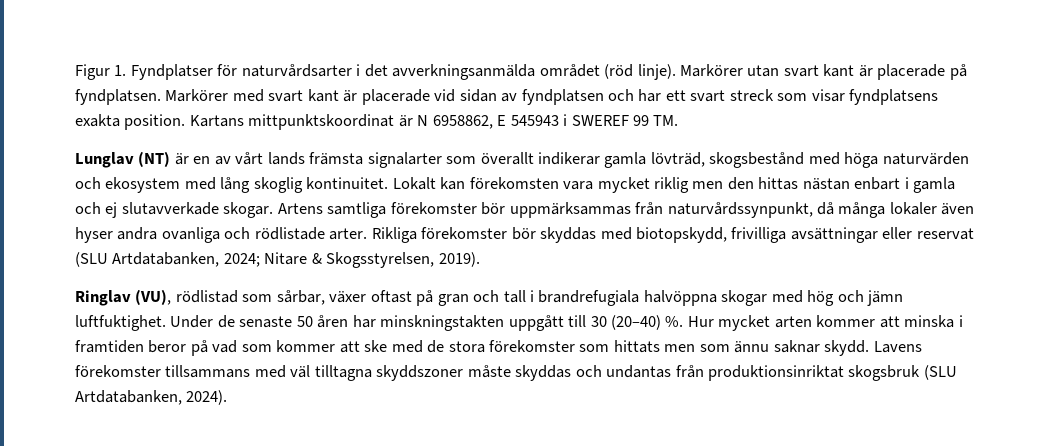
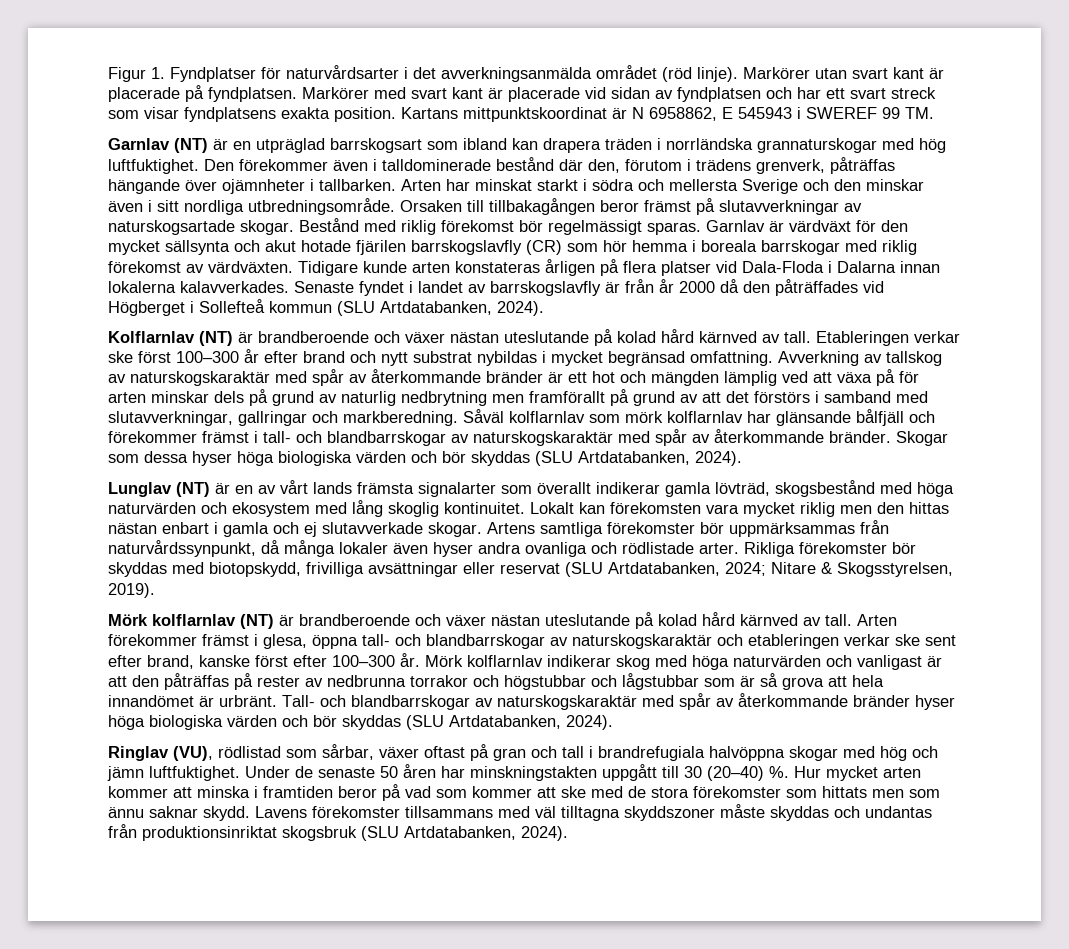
+ Garnlav (NT) är en utpräglad barrskogsart som ibland kan drapera träden i norrländska grannaturskogar med hög luftfuktighet. Den förekommer även i talldominerade bestånd där den, förutom i trädens grenverk, påträffas hängande över ojämnheter i tallbarken. Arten har minskat starkt i södra och mellersta Sverige och den minskar även i sitt nordliga utbredningsområde. Orsaken till tillbakagången beror främst på slutavverkningar av naturskogsartade skogar. Bestånd med riklig förekomst bör regelmässigt sparas. Garnlav är värdväxt för den mycket sällsynta och akut hotade fjärilen barrskogslavfly (CR) som hör hemma i boreala barrskogar med riklig förekomst av värdväxten. Tidigare kunde arten konstateras årligen på flera platser vid Dala-Floda i Dalarna innan lokalerna kalavverkades. Senaste fyndet i landet av barrskogslavfly är från år 2000 då den påträffades vid Högberget i Sollefteå kommun (SLU Artdatabanken, 2024).
+ Kolflarnlav (NT) är brandberoende och växer nästan uteslutande på kolad hård kärnved av tall. Etableringen verkar ske först 100–300 år efter brand och nytt substrat nybildas i mycket begränsad omfattning. Avverkning av tallskog av naturskogskaraktär med spår av återkommande bränder är ett hot och mängden lämplig ved att växa på för arten minskar dels på grund av naturlig nedbrytning men framförallt på grund av att det förstörs i samband med slutavverkningar, gallringar och markberedning. Såväl kolflarnlav som mörk kolflarnlav har glänsande bålfjäll och förekommer främst i tall- och blandbarrskogar av naturskogskaraktär med spår av återkommande bränder. Skogar som dessa hyser höga biologiska värden och bör skyddas (SLU Artdatabanken, 2024).
+ Mörk kolflarnlav (NT) är brandberoende och växer nästan uteslutande på kolad hård kärnved av tall. Arten förekommer främst i glesa, öppna tall- och blandbarrskogar av naturskogskaraktär och etableringen verkar ske sent efter brand, kanske först efter 100–300 år. Mörk kolflarnlav indikerar skog med höga naturvärden och vanligast är att den påträffas på rester av nedbrunna torrakor och högstubbar och lågstubbar som är så grova att hela innandömet är urbränt. Tall- och blandbarrskogar av naturskogskaraktär med spår av återkommande bränder hyser höga biologiska värden och bör skyddas (SLU Artdatabanken, 2024).

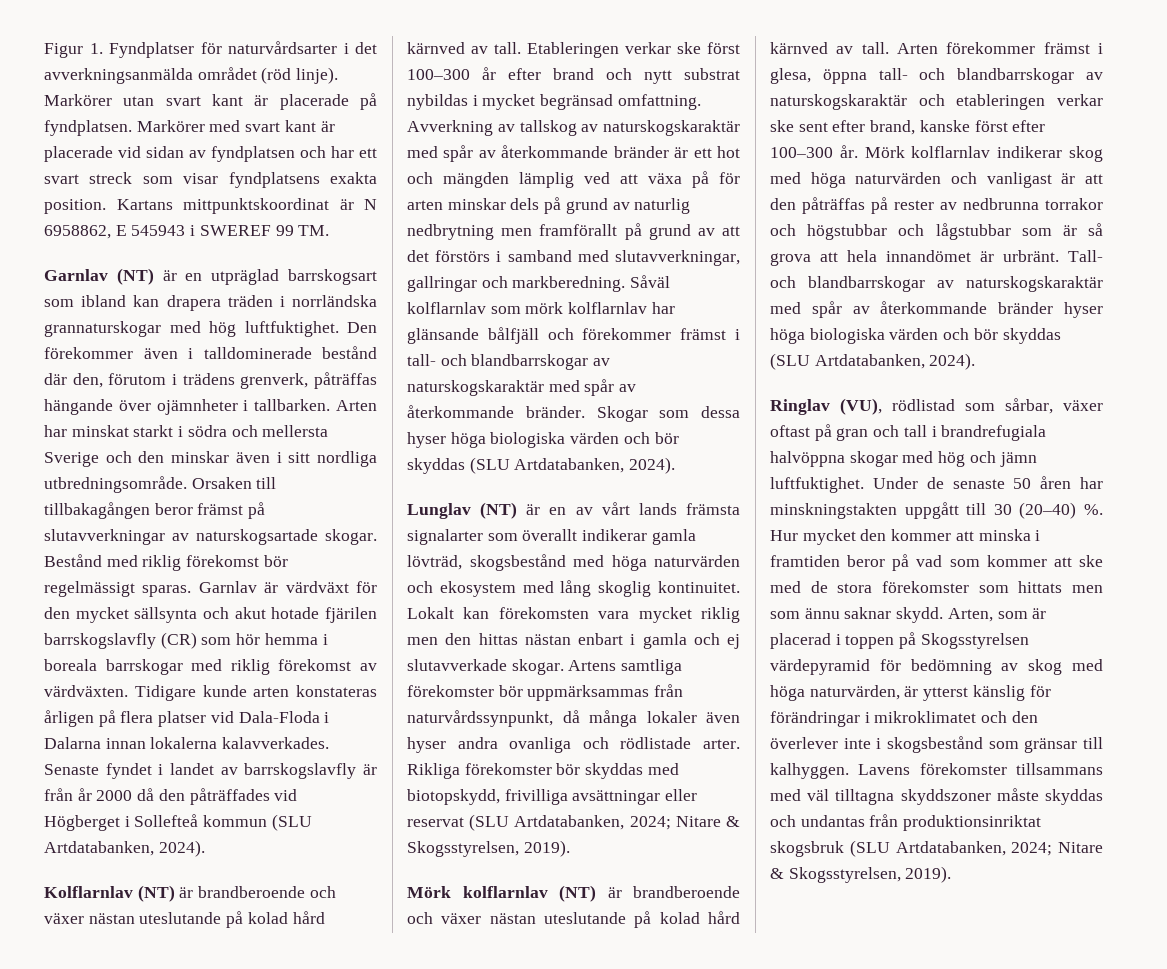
- Hur mycket arten kommer att minska i framtiden beror på vad som kommer att ske med de stora förekomster som hittats men som ännu saknar skydd.
+ Hur mycket den kommer att minska i framtiden beror på vad som kommer att ske med de stora förekomster som hittats men som ännu saknar skydd.
+ Arten, som är placerad i toppen på Skogsstyrelsen värdepyramid för bedömning av skog med höga naturvärden, är ytterst känslig för förändringar i mikroklimatet och den överlever inte i skogsbestånd som gränsar till kalhyggen.
- Lavens förekomster tillsammans med väl tilltagna skyddszoner måste skyddas och undantas från produktionsinriktat skogsbruk (SLU Artdatabanken, 2024).
+ Lavens förekomster tillsammans med väl tilltagna skyddszoner måste skyddas och undantas från produktionsinriktat skogsbruk (SLU Artdatabanken, 2024; Nitare & Skogsstyrelsen, 2019).

